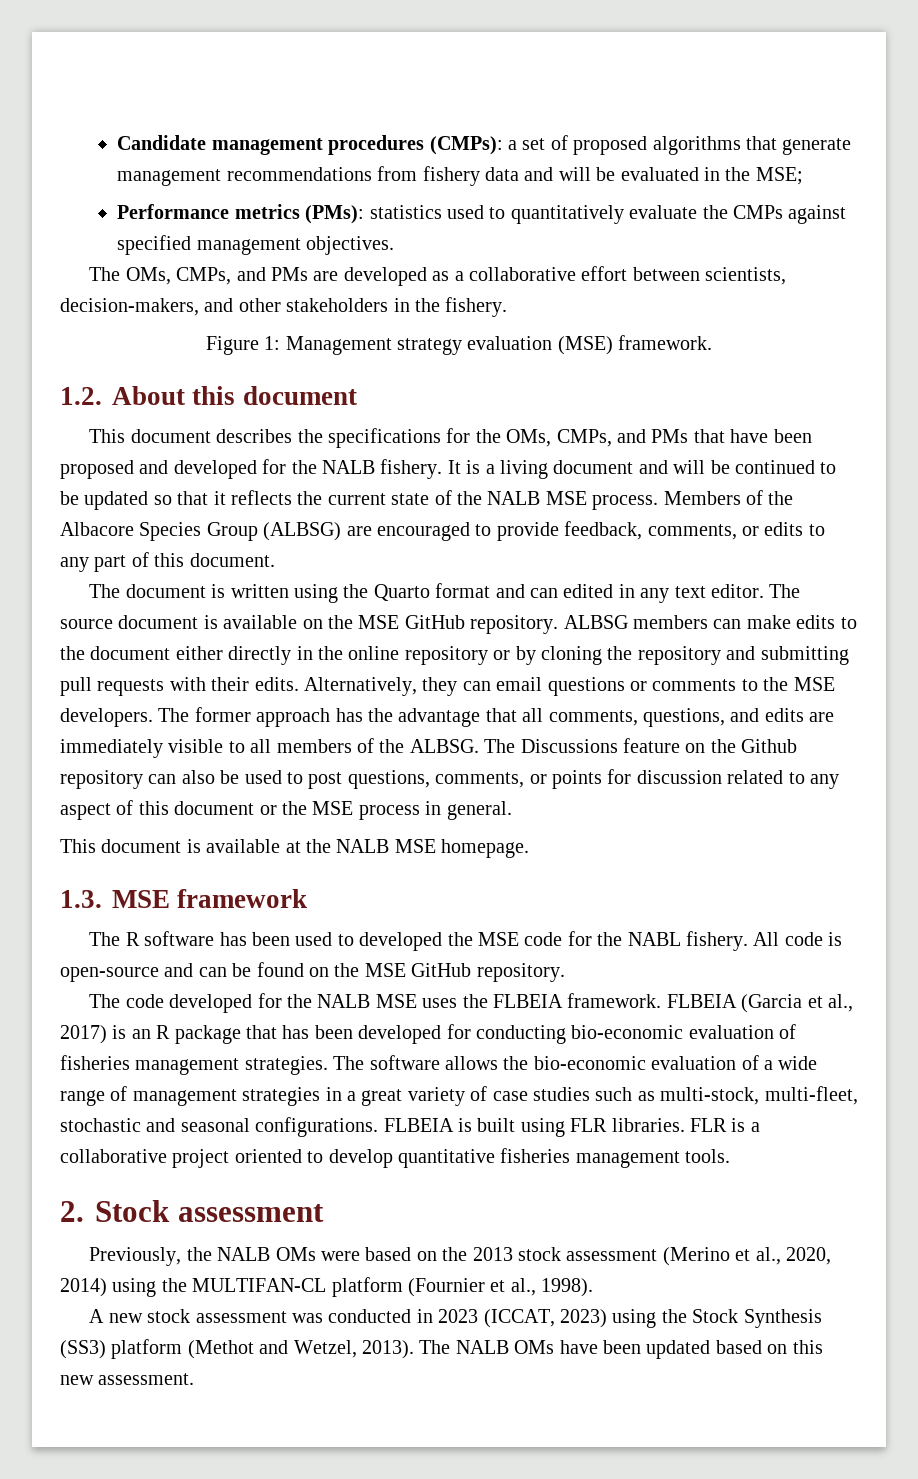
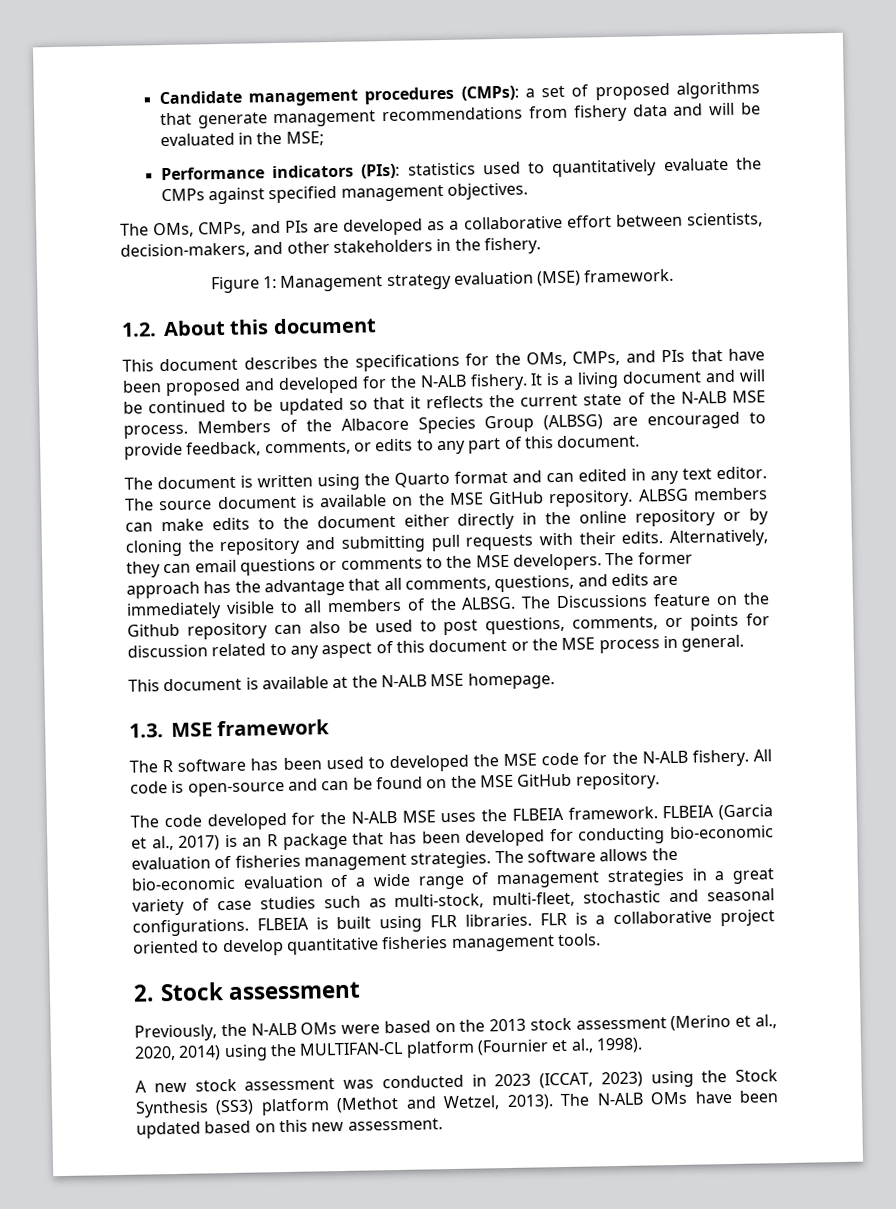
- Performance metrics (PMs): statistics used to quantitatively evaluate the CMPs against specified management objectives.
+ Performance indicators (PIs): statistics used to quantitatively evaluate the CMPs against specified management objectives.
- The OMs, CMPs, and PMs are developed as a collaborative effort between scientists, decision-makers, and other stakeholders in the fishery.
+ The OMs, CMPs, and PIs are developed as a collaborative effort between scientists, decision-makers, and other stakeholders in the fishery.
- This document describes the specifications for the OMs, CMPs, and PMs that have been proposed and developed for the NALB fishery.
+ This document describes the specifications for the OMs, CMPs, and PIs that have been proposed and developed for the N-ALB fishery.
- It is a living document and will be continued to be updated so that it reflects the current state of the NALB MSE process.
+ It is a living document and will be continued to be updated so that it reflects the current state of the N-ALB MSE process.
- This document is available at the NALB MSE homepage.
+ This document is available at the N-ALB MSE homepage.
- The R software has been used to developed the MSE code for the NABL fishery.
+ The R software has been used to developed the MSE code for the N-ALB fishery.
- The code developed for the NALB MSE uses the FLBEIA framework.
+ The code developed for the N-ALB MSE uses the FLBEIA framework.
- Previously, the NALB OMs were based on the 2013 stock assessment (Merino et al., 2020, 2014) using the MULTIFAN-CL platform (Fournier et al., 1998).
+ Previously, the N-ALB OMs were based on the 2013 stock assessment (Merino et al., 2020, 2014) using the MULTIFAN-CL platform (Fournier et al., 1998).
- The NALB OMs have been updated based on this new assessment.
+ The N-ALB OMs have been updated based on this new assessment.

